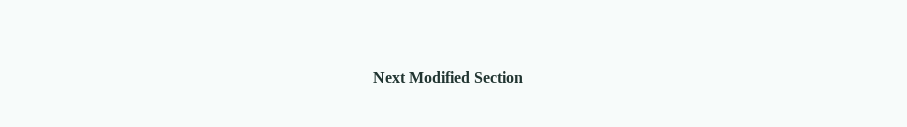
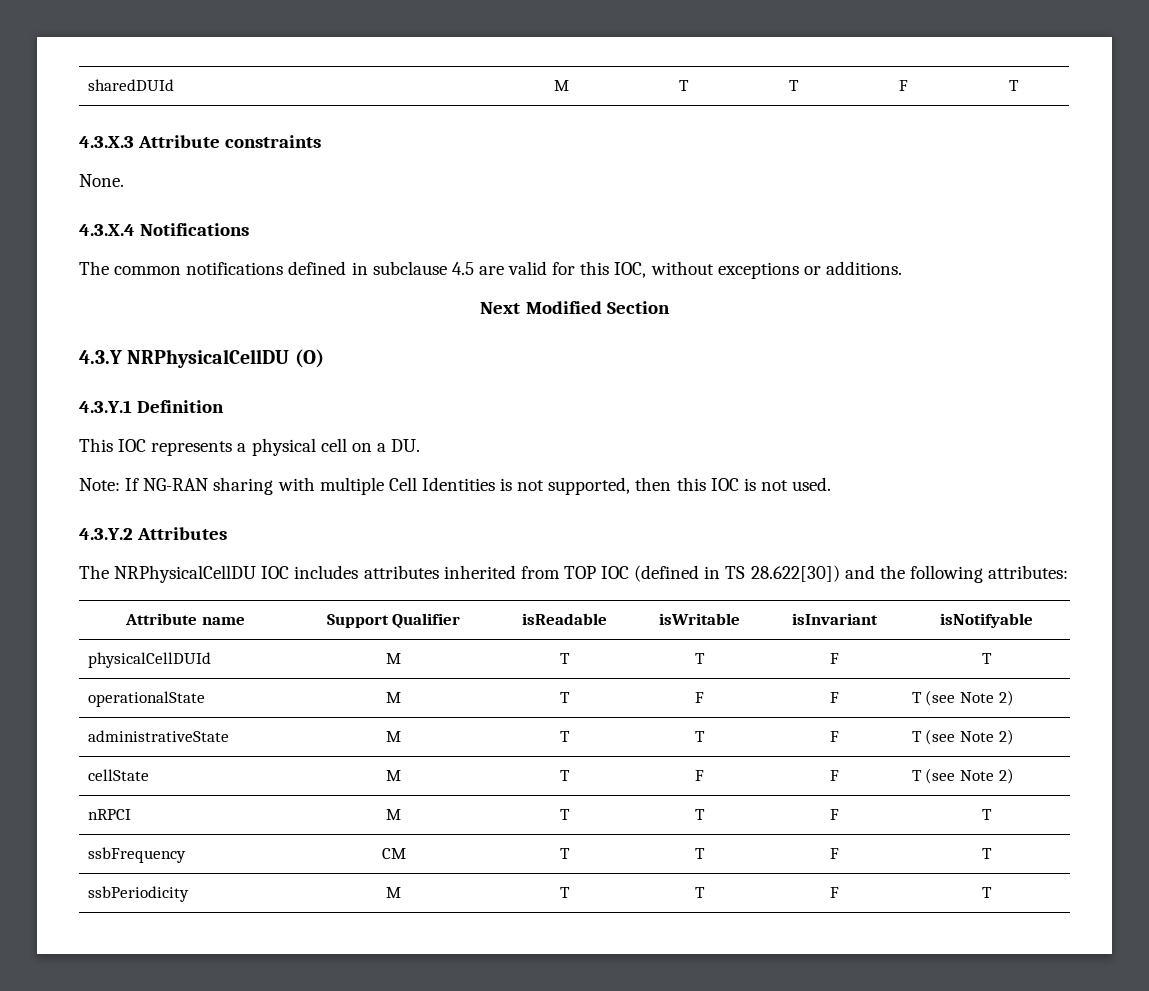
+ sharedDUId | M | T | T | F | T
+ 4.3.X.3 Attribute constraints
+ None.
+ 4.3.X.4 Notifications
+ The common notifications defined in subclause 4.5 are valid for this IOC, without exceptions or additions.
  Next Modified Section
+ 4.3.Y NRPhysicalCellDU (O)
+ 4.3.Y.1 Definition
+ This IOC represents a physical cell on a DU.
+ Note: If NG-RAN sharing with multiple Cell Identities is not supported, then this IOC is not used.
+ 4.3.Y.2 Attributes
+ The NRPhysicalCellDU IOC includes attributes inherited from TOP IOC (defined in TS 28.622[30]) and the following attributes:
+ Attribute name | Support Qualifier | isReadable | isWritable | isInvariant | isNotifyable
+ physicalCellDUId | M | T | T | F | T
+ operationalState | M | T | F | F | T (see Note 2)
+ administrativeState | M | T | T | F | T (see Note 2)
+ cellState | M | T | F | F | T (see Note 2)
+ nRPCI | M | T | T | F | T
+ ssbFrequency | CM | T | T | F | T
+ ssbPeriodicity | M | T | T | F | T

